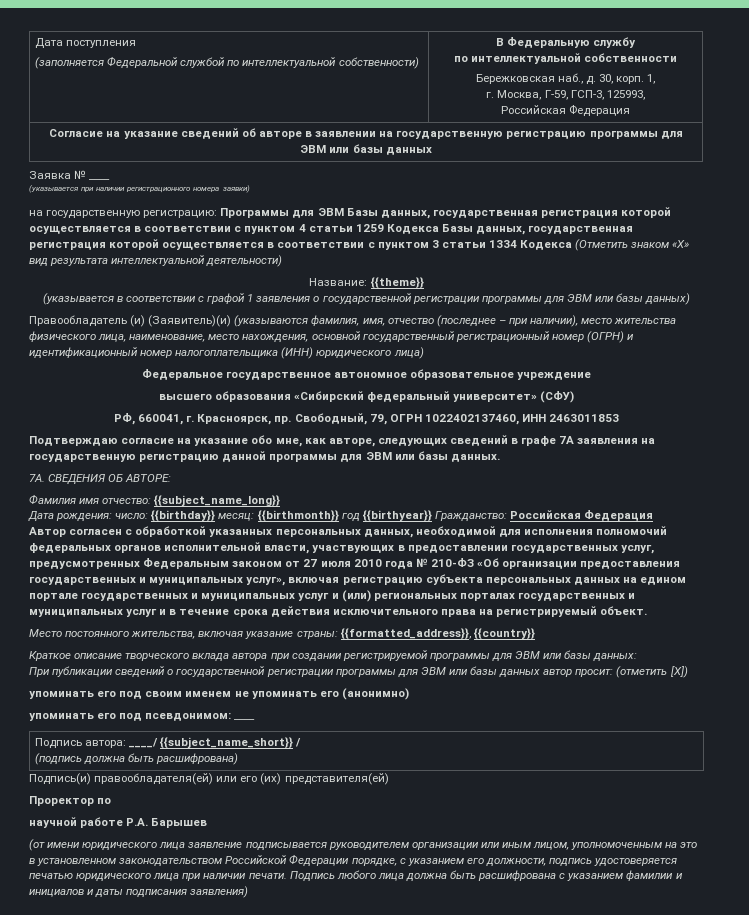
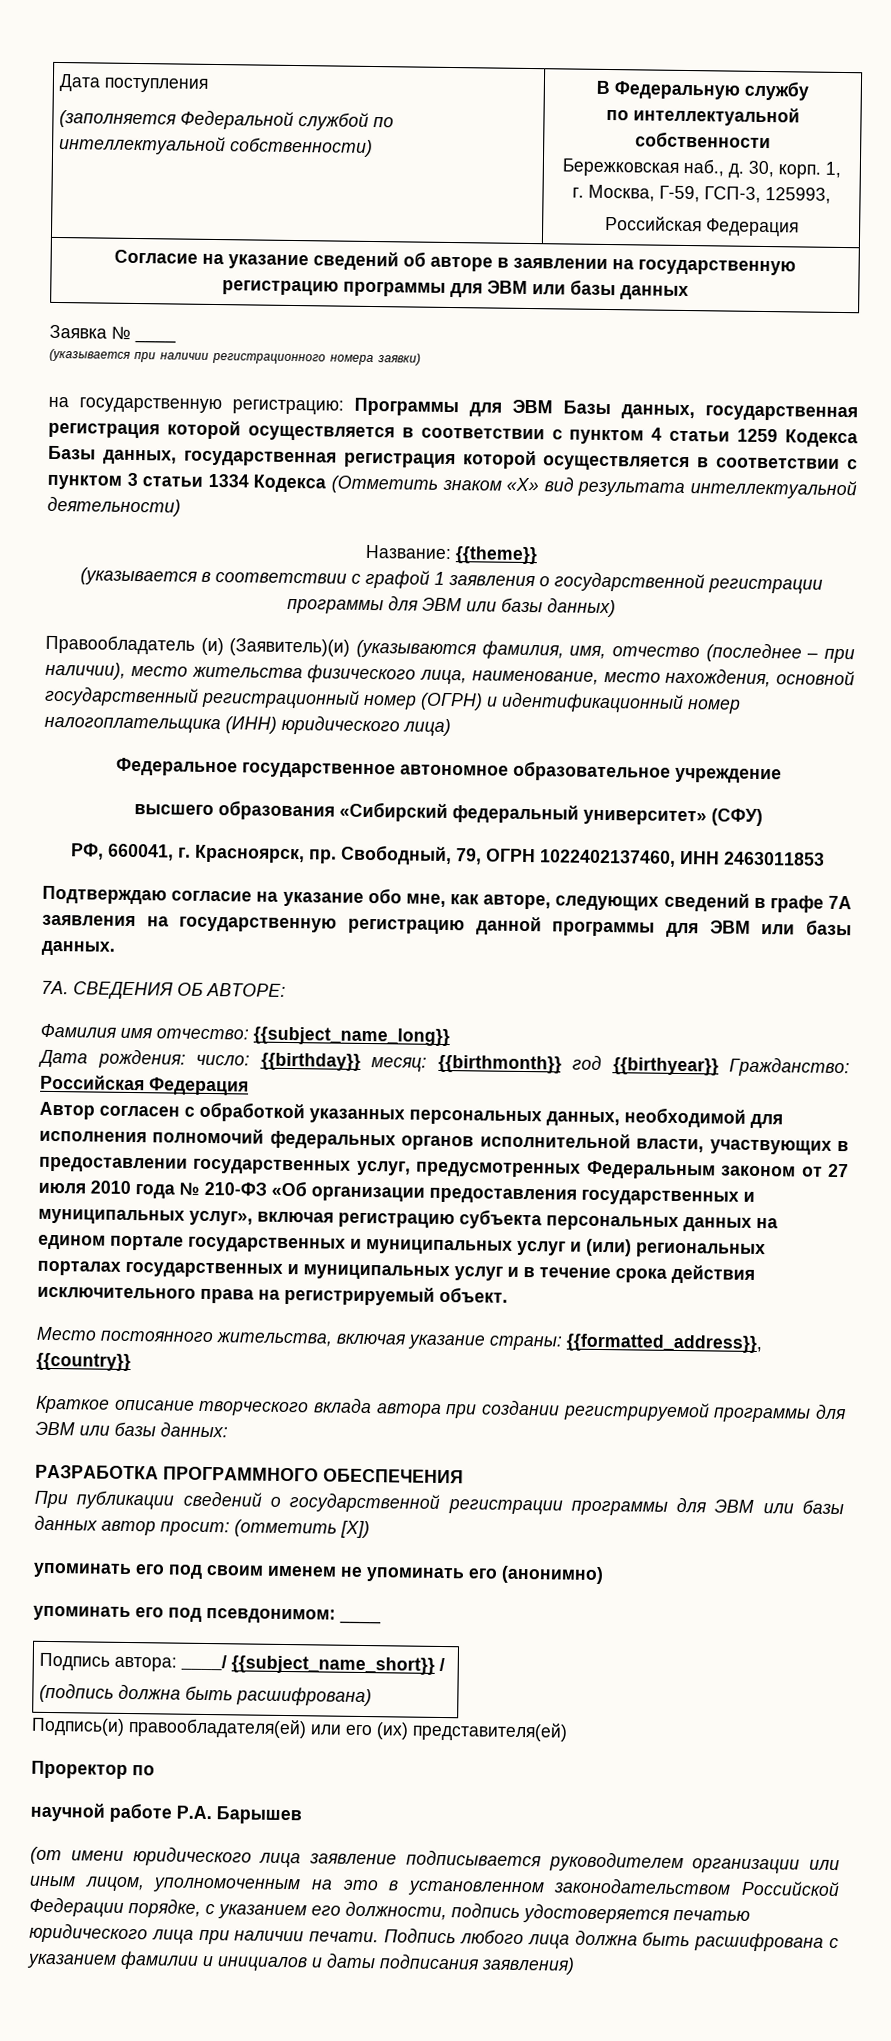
+ РАЗРАБОТКА ПРОГРАММНОГО ОБЕСПЕЧЕНИЯ

